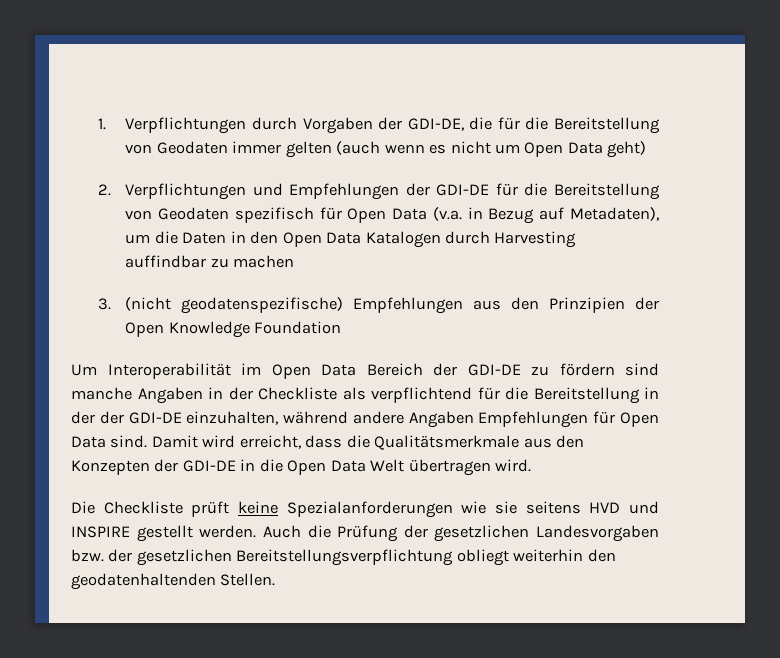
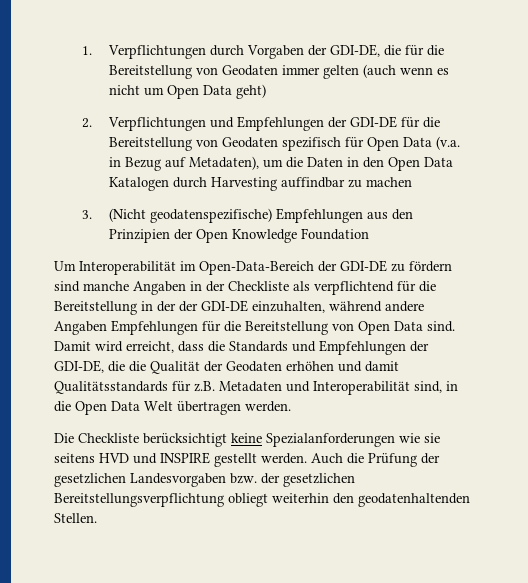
- 3. (nicht geodatenspezifische) Empfehlungen aus den Prinzipien der Open Knowledge Foundation
+ 3. (Nicht geodatenspezifische) Empfehlungen aus den Prinzipien der Open Knowledge Foundation
- Um Interoperabilität im Open Data Bereich der GDI-DE zu fördern sind manche Angaben in der Checkliste als verpflichtend für die Bereitstellung in der der GDI-DE einzuhalten, während andere Angaben Empfehlungen für Open Data sind.
+ Um Interoperabilität im Open-Data-Bereich der GDI-DE zu fördern sind manche Angaben in der Checkliste als verpflichtend für die Bereitstellung in der der GDI-DE einzuhalten, während andere Angaben Empfehlungen für die Bereitstellung von Open Data sind.
- Damit wird erreicht, dass die Qualitätsmerkmale aus den Konzepten der GDI-DE in die Open Data Welt übertragen wird.
+ Damit wird erreicht, dass die Standards und Empfehlungen der GDI-DE, die die Qualität der Geodaten erhöhen und damit Qualitätsstandards für z.B. Metadaten und Interoperabilität sind, in die Open Data Welt übertragen werden.
- Die Checkliste prüft keine Spezialanforderungen wie sie seitens HVD und INSPIRE gestellt werden.
+ Die Checkliste berücksichtigt keine Spezialanforderungen wie sie seitens HVD und INSPIRE gestellt werden.

